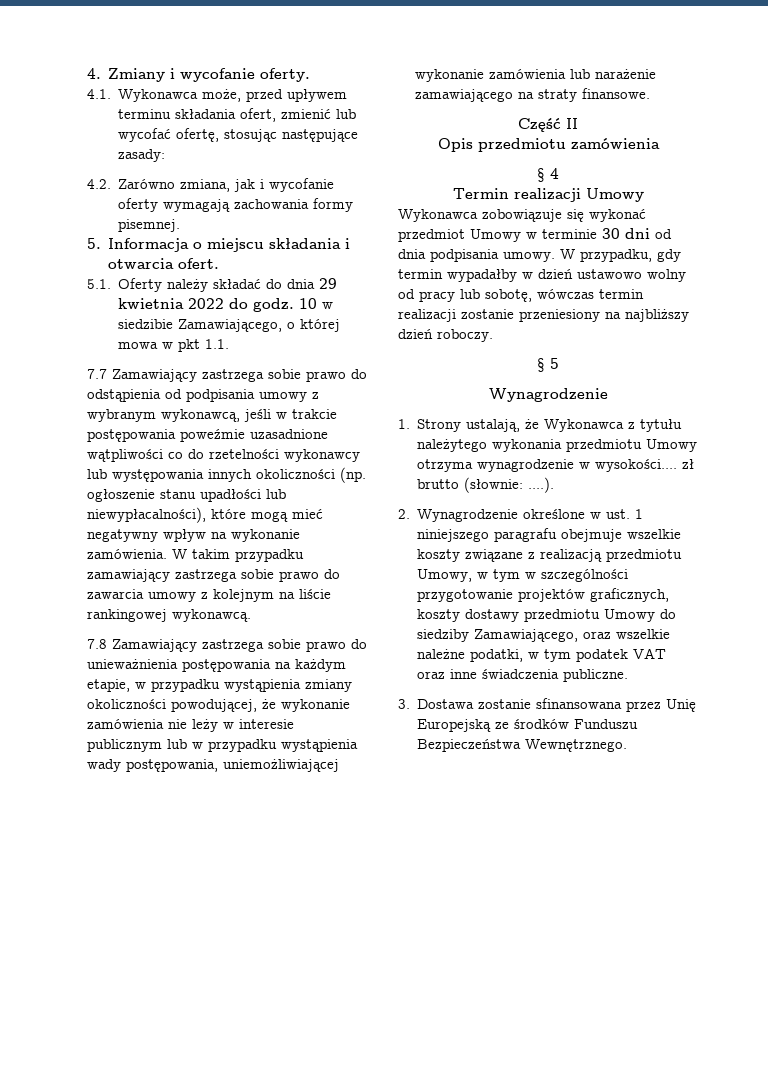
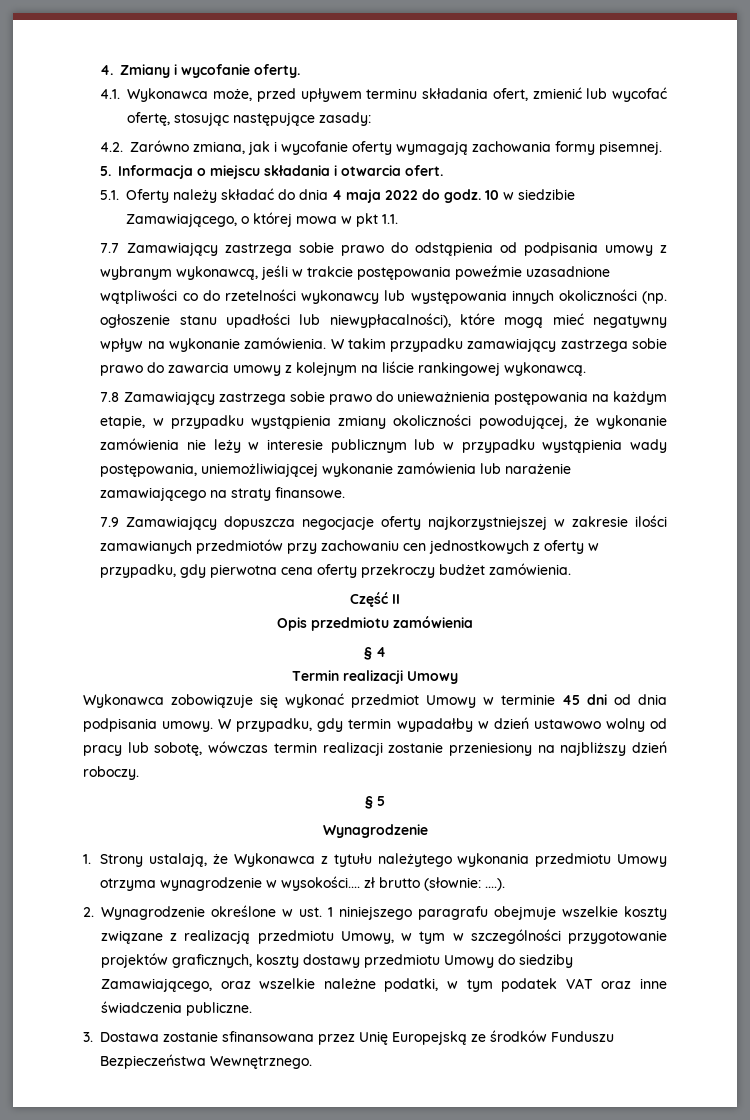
- 5.1. Oferty należy składać do dnia 29 kwietnia 2022 do godz.
+ 5.1. Oferty należy składać do dnia 4 maja 2022 do godz.
+ 7.9 Zamawiający dopuszcza negocjacje oferty najkorzystniejszej w zakresie ilości zamawianych przedmiotów przy zachowaniu cen jednostkowych z oferty w przypadku, gdy pierwotna cena oferty przekroczy budżet zamówienia.
- Wykonawca zobowiązuje się wykonać przedmiot Umowy w terminie 30 dni od dnia podpisania umowy.
+ Wykonawca zobowiązuje się wykonać przedmiot Umowy w terminie 45 dni od dnia podpisania umowy.

